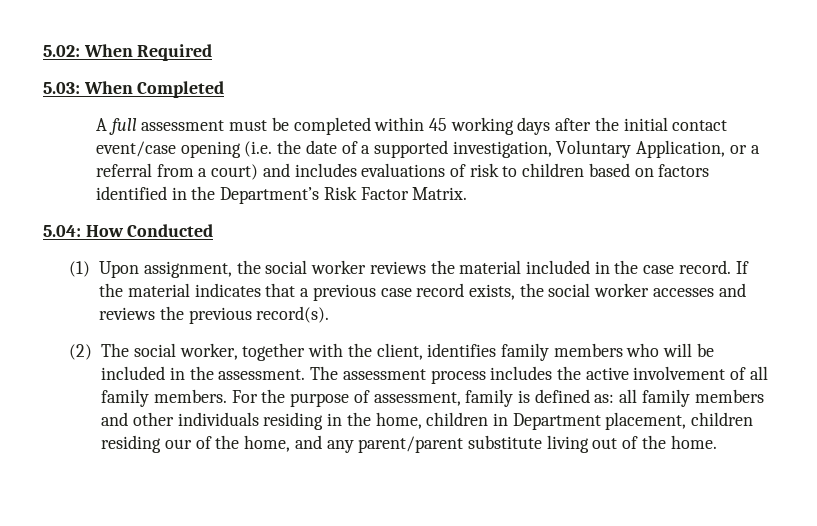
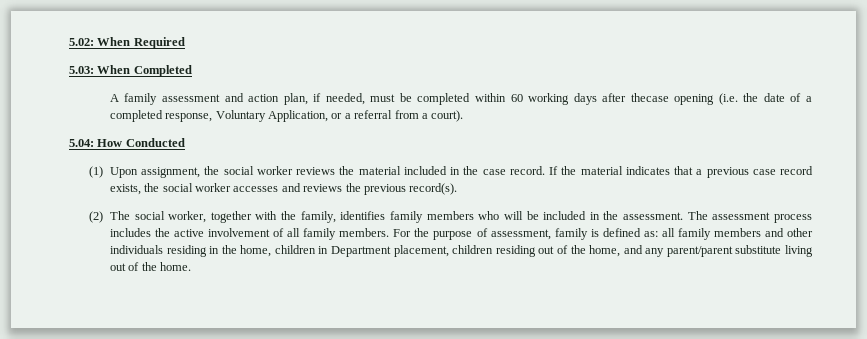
- A full assessment must be completed within 45 working days after the initial contact event/case opening (i.e. the date of a supported investigation, Voluntary Application, or a referral from a court) and includes evaluations of risk to children based on factors identified in the Department’s Risk Factor Matrix.
+ A family assessment and action plan, if needed, must be completed within 60 working days after thecase opening (i.e. the date of a completed response, Voluntary Application, or a referral from a court).
- (2) The social worker, together with the client, identifies family members who will be included in the assessment.
+ (2) The social worker, together with the family, identifies family members who will be included in the assessment.
- For the purpose of assessment, family is defined as: all family members and other individuals residing in the home, children in Department placement, children residing our of the home, and any parent/parent substitute living out of the home.
+ For the purpose of assessment, family is defined as: all family members and other individuals residing in the home, children in Department placement, children residing out of the home, and any parent/parent substitute living out of the home.

